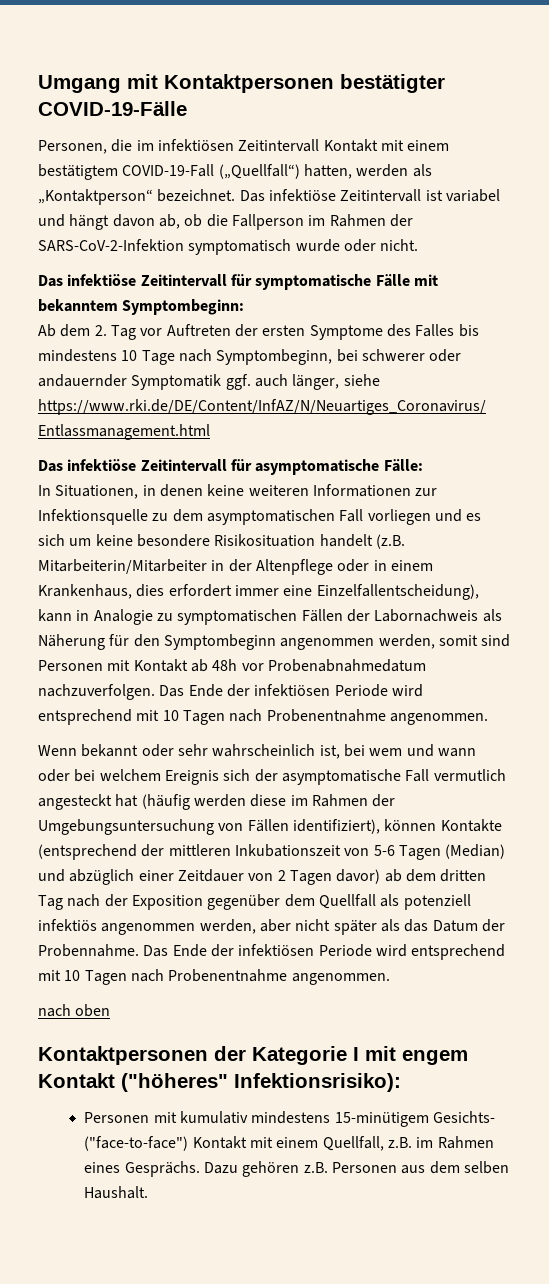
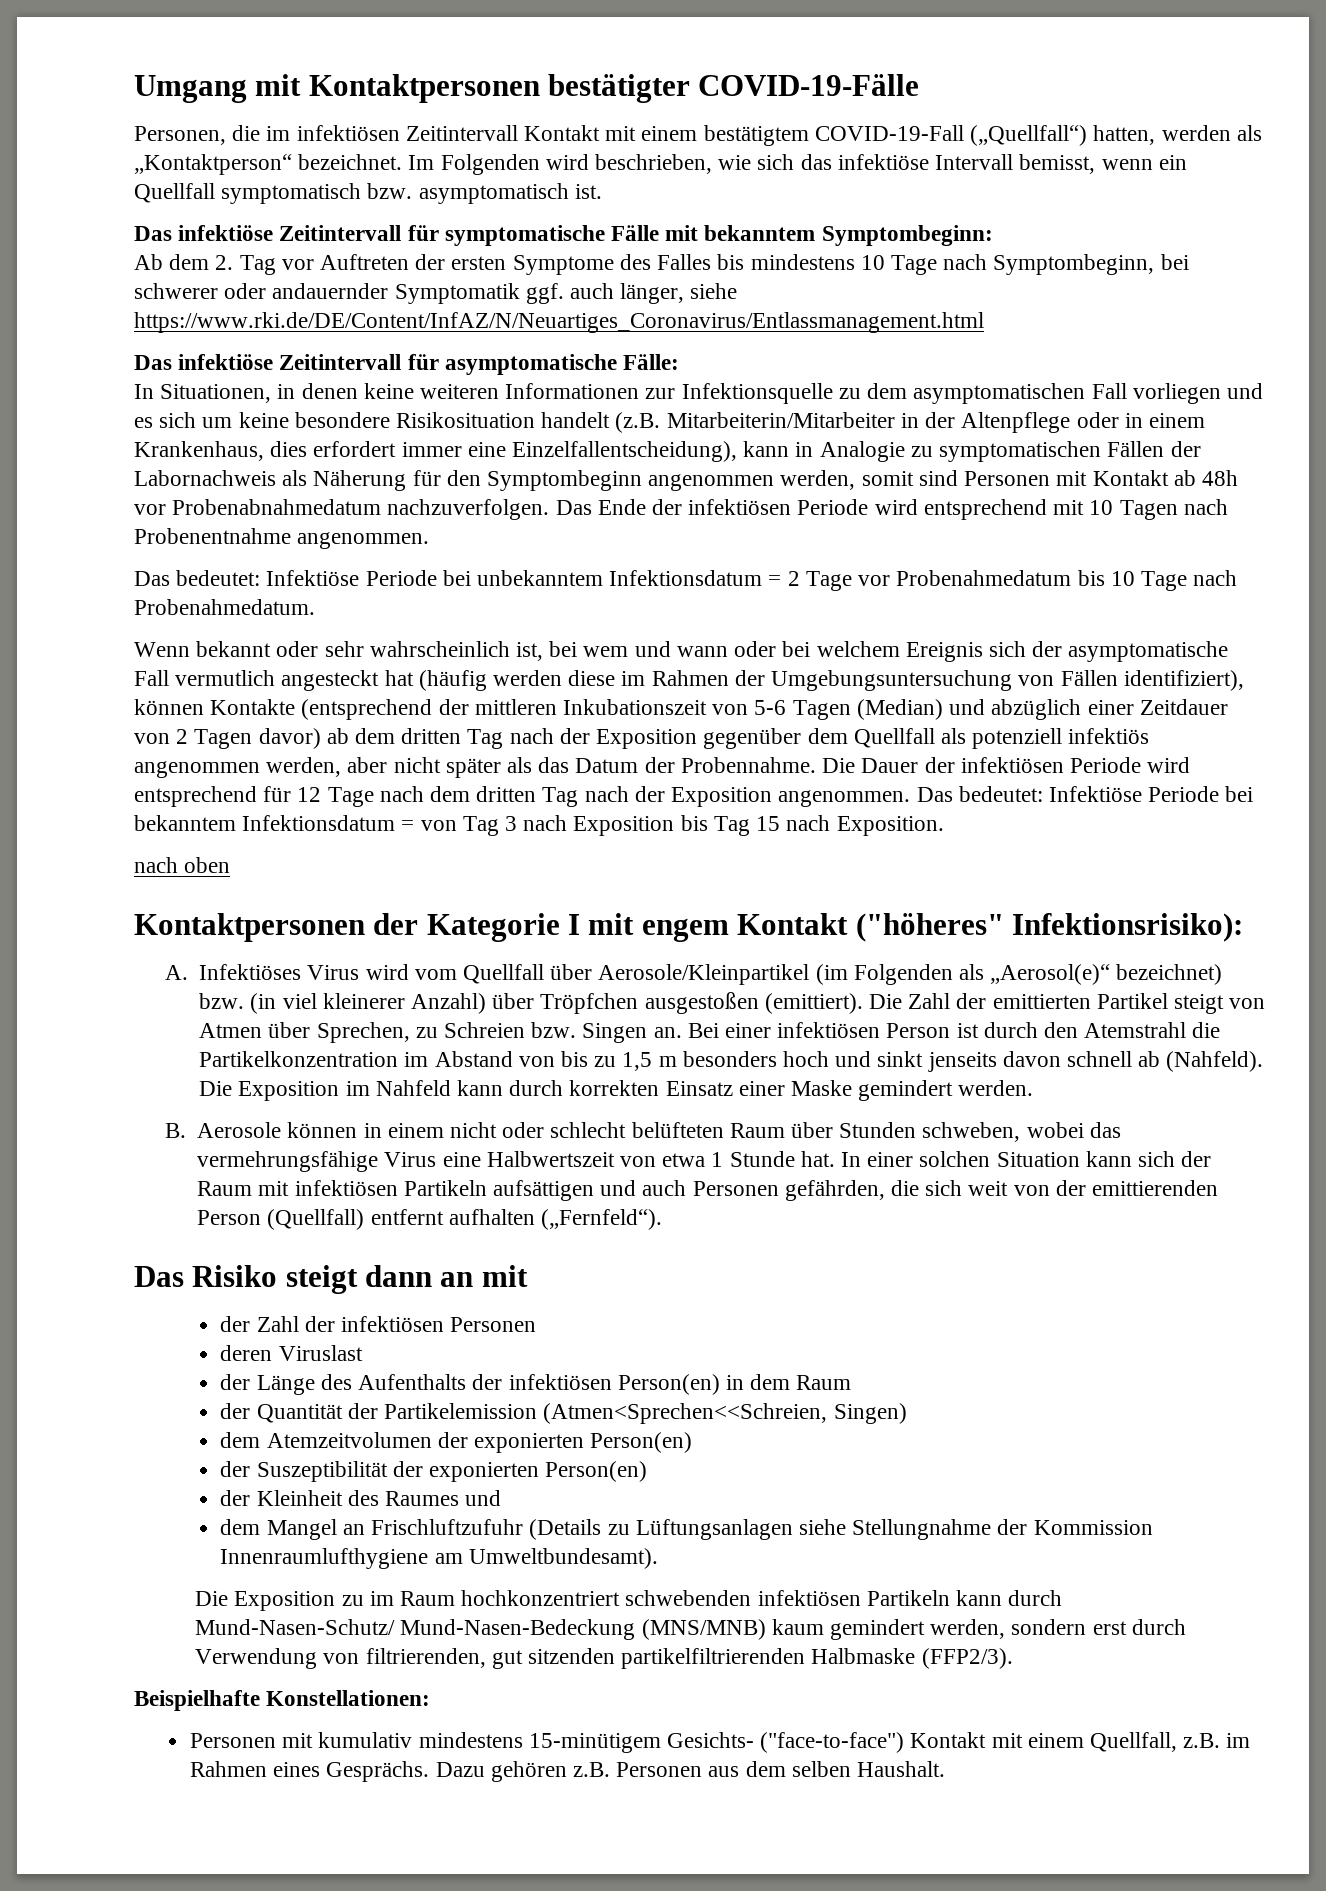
- Das infektiöse Zeitintervall ist variabel und hängt davon ab, ob die Fallperson im Rahmen der SARS-CoV-2-Infektion symptomatisch wurde oder nicht.
+ Im Folgenden wird beschrieben, wie sich das infektiöse Intervall bemisst, wenn ein Quellfall symptomatisch bzw. asymptomatisch ist.
+ Das bedeutet: Infektiöse Periode bei unbekanntem Infektionsdatum = 2 Tage vor Probenahmedatum bis 10 Tage nach Probenahmedatum.
- Wenn bekannt oder sehr wahrscheinlich ist, bei wem und wann oder bei welchem Ereignis sich der asymptomatische Fall vermutlich angesteckt hat (häufig werden diese im Rahmen der Umgebungsuntersuchung von Fällen identifiziert), können Kontakte (entsprechend der mittleren Inkubationszeit von 5-6 Tagen (Median) und abzüglich einer Zeitdauer von 2 Tagen davor) ab dem dritten Tag nach der Exposition gegenüber dem Quellfall als potenziell infektiös angenommen werden, aber nicht später als das Datum der Probennahme. Das Ende der infektiösen Periode wird entsprechend mit 10 Tagen nach Probenentnahme angenommen.
+ Wenn bekannt oder sehr wahrscheinlich ist, bei wem und wann oder bei welchem Ereignis sich der asymptomatische Fall vermutlich angesteckt hat (häufig werden diese im Rahmen der Umgebungsuntersuchung von Fällen identifiziert), können Kontakte (entsprechend der mittleren Inkubationszeit von 5-6 Tagen (Median) und abzüglich einer Zeitdauer von 2 Tagen davor) ab dem dritten Tag nach der Exposition gegenüber dem Quellfall als potenziell infektiös angenommen werden, aber nicht später als das Datum der Probennahme. Die Dauer der infektiösen Periode wird entsprechend für 12 Tage nach dem dritten Tag nach der Exposition angenommen. Das bedeutet: Infektiöse Periode bei bekanntem Infektionsdatum = von Tag 3 nach Exposition bis Tag 15 nach Exposition.
+ A. Infektiöses Virus wird vom Quellfall über Aerosole/Kleinpartikel (im Folgenden als „Aerosol(e)“ bezeichnet) bzw. (in viel kleinerer Anzahl) über Tröpfchen ausgestoßen (emittiert). Die Zahl der emittierten Partikel steigt von Atmen über Sprechen, zu Schreien bzw. Singen an. Bei einer infektiösen Person ist durch den Atemstrahl die Partikelkonzentration im Abstand von bis zu 1,5 m besonders hoch und sinkt jenseits davon schnell ab (Nahfeld). Die Exposition im Nahfeld kann durch korrekten Einsatz einer Maske gemindert werden.
+ B. Aerosole können in einem nicht oder schlecht belüfteten Raum über Stunden schweben, wobei das vermehrungsfähige Virus eine Halbwertszeit von etwa 1 Stunde hat. In einer solchen Situation kann sich der Raum mit infektiösen Partikeln aufsättigen und auch Personen gefährden, die sich weit von der emittierenden Person (Quellfall) entfernt aufhalten („Fernfeld“).
+ Das Risiko steigt dann an mit
+ der Zahl der infektiösen Personen
+ deren Viruslast
+ der Länge des Aufenthalts der infektiösen Person(en) in dem Raum
+ der Quantität der Partikelemission (Atmen<Sprechen<<Schreien, Singen)
+ dem Atemzeitvolumen der exponierten Person(en)
+ der Suszeptibilität der exponierten Person(en)
+ der Kleinheit des Raumes und
+ dem Mangel an Frischluftzufuhr (Details zu Lüftungsanlagen siehe Stellungnahme der Kommission Innenraumlufthygiene am Umweltbundesamt).
+ Die Exposition zu im Raum hochkonzentriert schwebenden infektiösen Partikeln kann durch Mund-Nasen-Schutz/ Mund-Nasen-Bedeckung (MNS/MNB) kaum gemindert werden, sondern erst durch Verwendung von filtrierenden, gut sitzenden partikelfiltrierenden Halbmaske (FFP2/3).
+ Beispielhafte Konstellationen:

